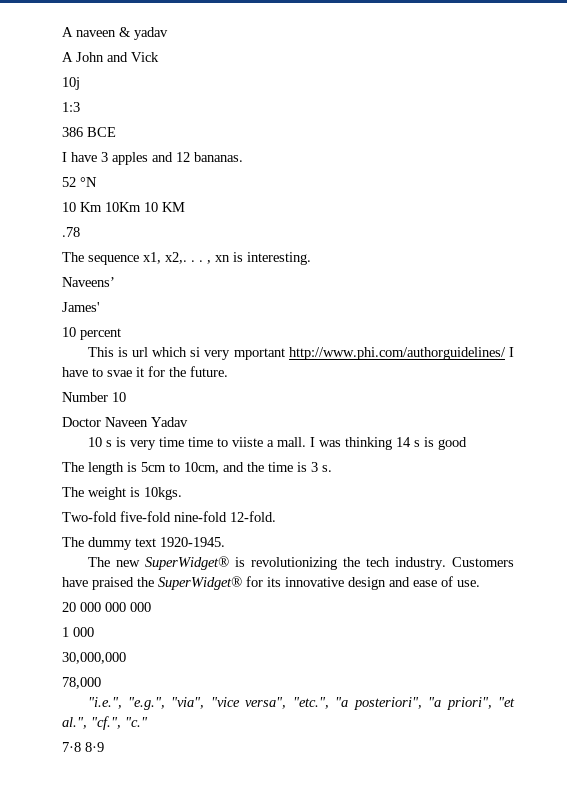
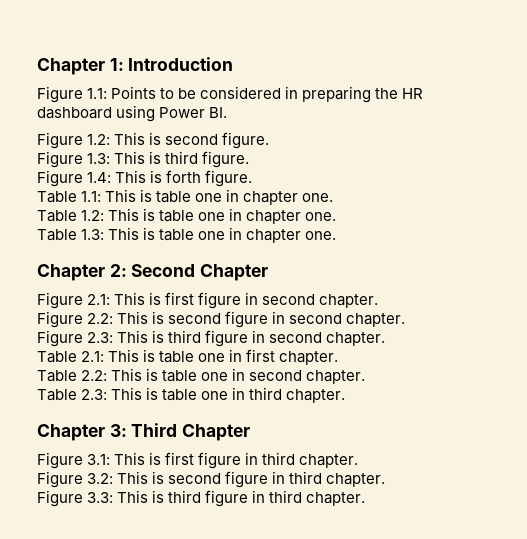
- A naveen & yadav
- A John and Vick
- 10j
- 1:3
- 386 BCE
- I have 3 apples and 12 bananas.
- 52 °N
- 10 Km 10Km 10 KM
- .78
- The sequence x1, x2,. . . , xn is interesting.
- Naveens’
- James'
- 10 percent
- This is url which si very mportant http://www.phi.com/authorguidelines/ I have to svae it for the future.
- Number 10
- Doctor Naveen Yadav
- 10 s is very time time to viiste a mall. I was thinking 14 s is good
- The length is 5cm to 10cm, and the time is 3 s.
- The weight is 10kgs.
- Two-fold five-fold nine-fold 12-fold.
- The dummy text 1920-1945.
- The new SuperWidget® is revolutionizing the tech industry. Customers have praised the SuperWidget® for its innovative design and ease of use.
- 20 000 000 000
- 1 000
- 30,000,000
- 78,000
- "i.e.", "e.g.", "via", "vice versa", "etc.", "a posteriori", "a priori", "et al.", "cf.", "c."
- 7·8 8·9
+ Chapter 1: Introduction
+ Figure 1.1: Points to be considered in preparing the HR dashboard using Power BI.
+ Figure 1.2: This is second figure.
+ Figure 1.3: This is third figure.
+ Figure 1.4: This is forth figure.
+ Table 1.1: This is table one in chapter one.
+ Table 1.2: This is table one in chapter one.
+ Table 1.3: This is table one in chapter one.
+ Chapter 2: Second Chapter
+ Figure 2.1: This is first figure in second chapter.
+ Figure 2.2: This is second figure in second chapter.
+ Figure 2.3: This is third figure in second chapter.
+ Table 2.1: This is table one in first chapter.
+ Table 2.2: This is table one in second chapter.
+ Table 2.3: This is table one in third chapter.
+ Chapter 3: Third Chapter
+ Figure 3.1: This is first figure in third chapter.
+ Figure 3.2: This is second figure in third chapter.
+ Figure 3.3: This is third figure in third chapter.

